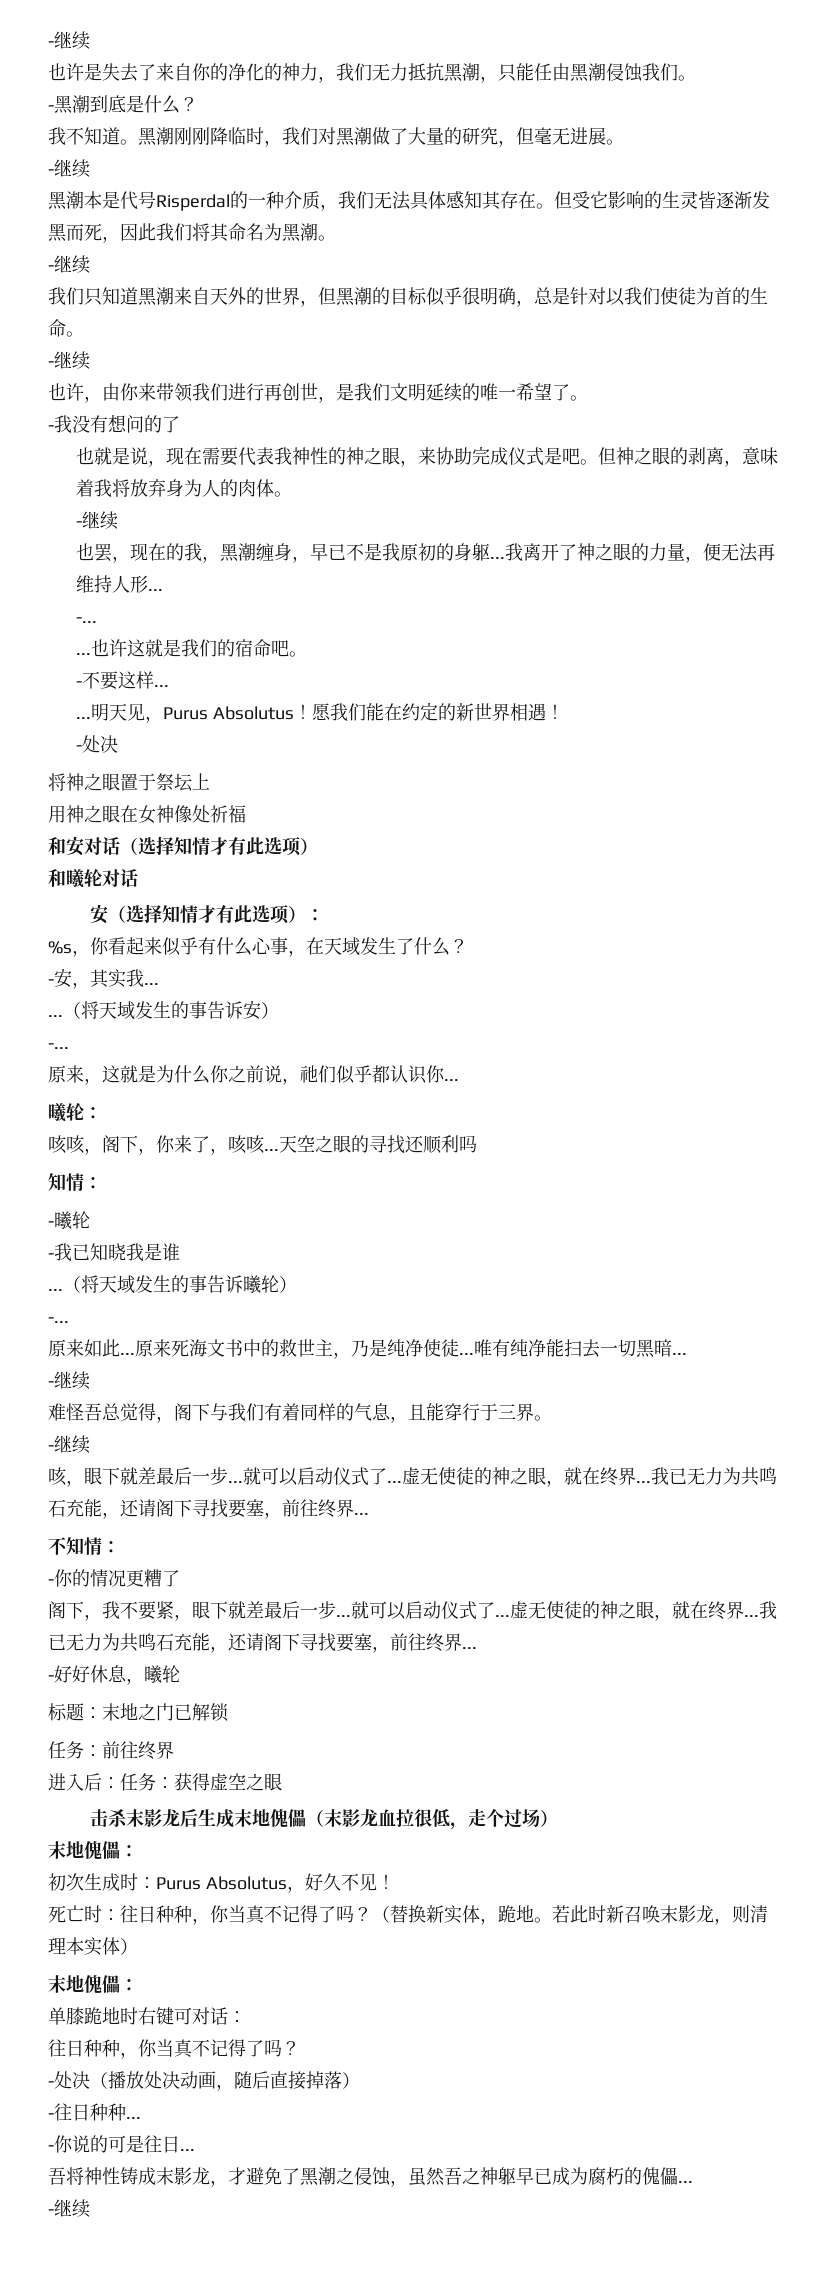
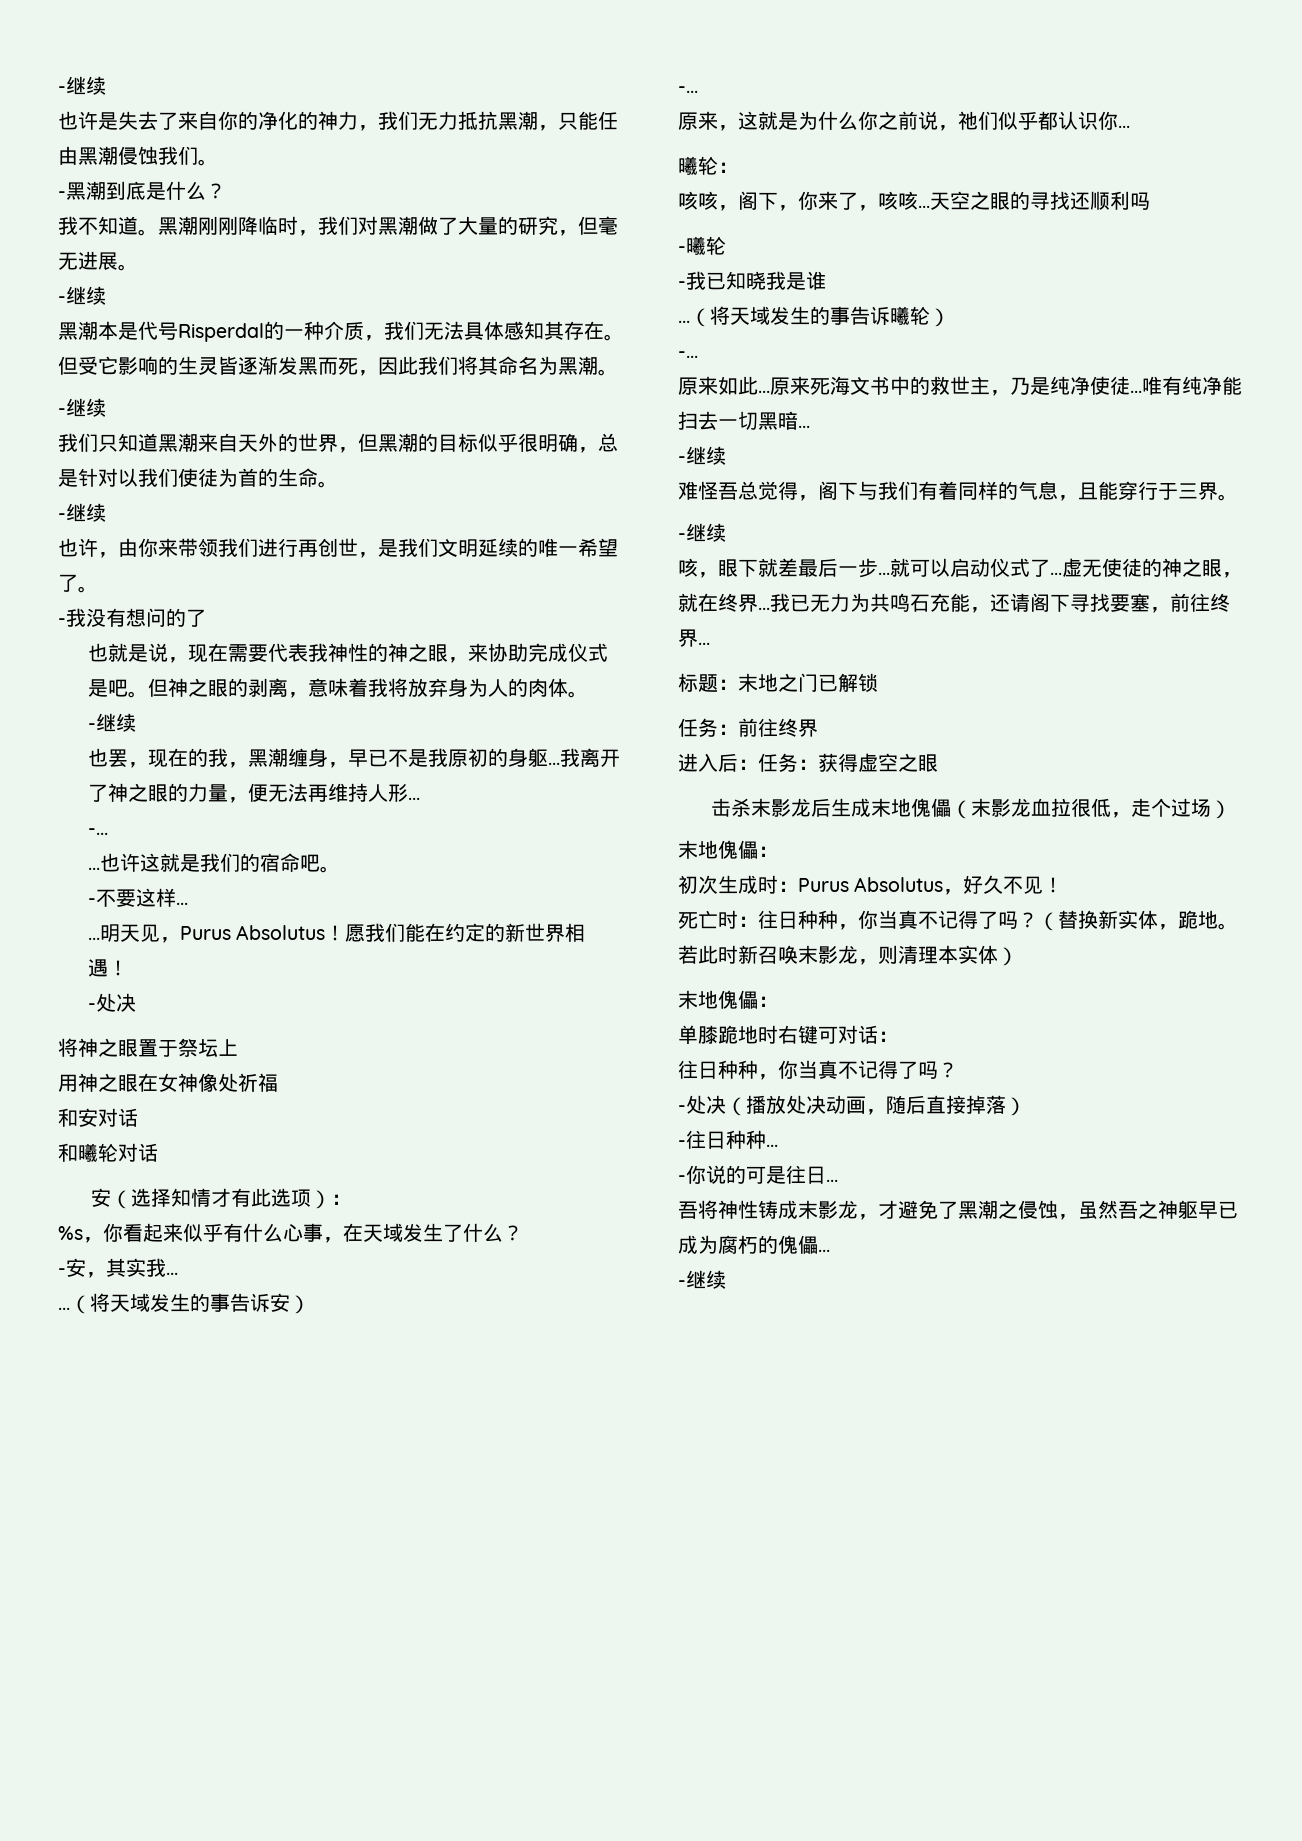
- 和安对话（选择知情才有此选项）
+ 和安对话
  天空之眼的寻找还顺利吗
- 知情：
- 不知情：
- -你的情况更糟了
- 阁下，我不要紧，眼下就差最后一步...就可以启动仪式了...虚无使徒的神之眼，就在终界...我已无力为共鸣石充能，还请阁下寻找要塞，前往终界...
- -好好休息，曦轮

